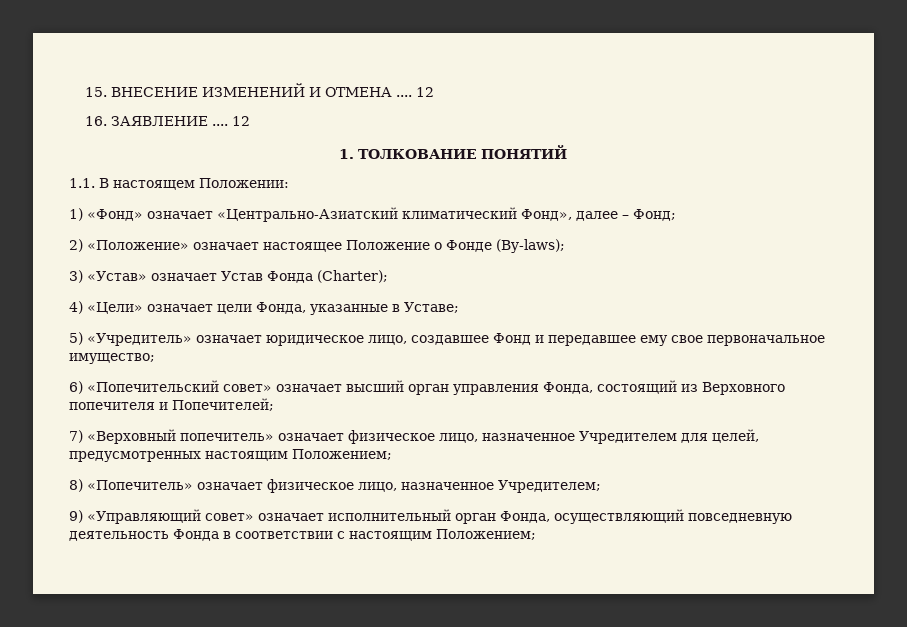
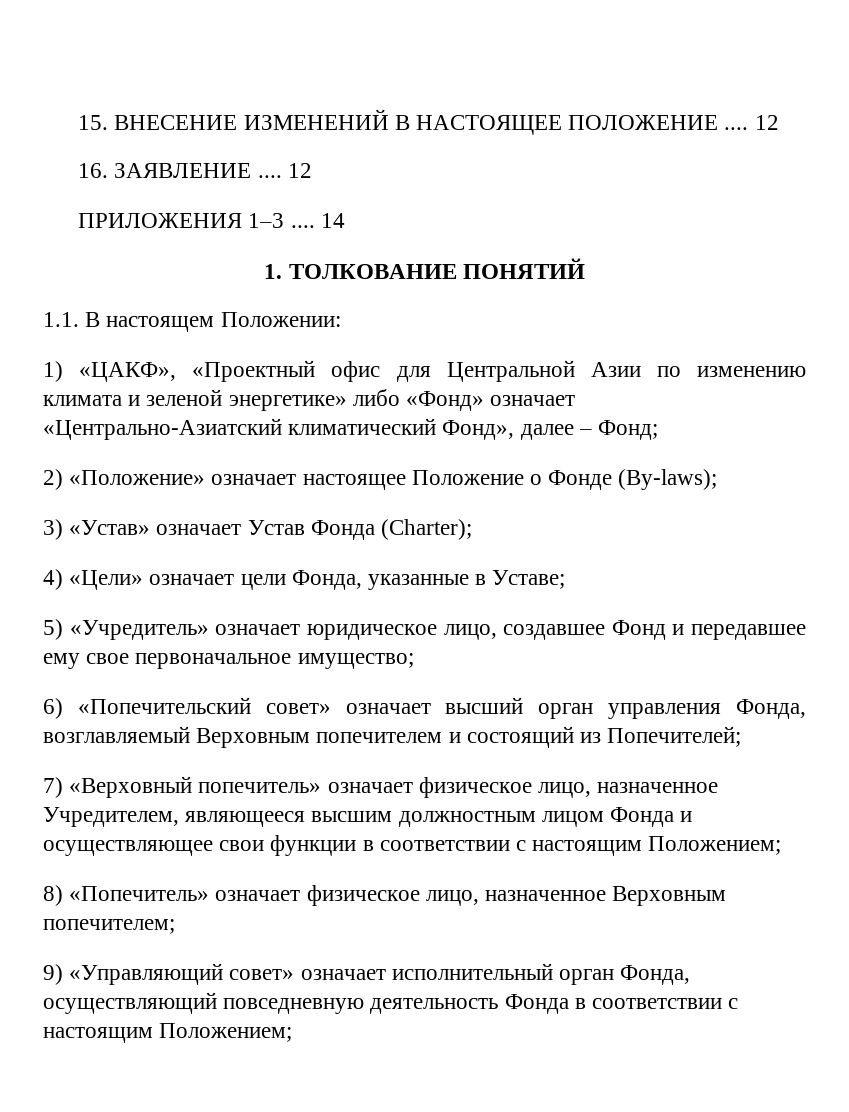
- 15. ВНЕСЕНИЕ ИЗМЕНЕНИЙ И ОТМЕНА ....
+ 15. ВНЕСЕНИЕ ИЗМЕНЕНИЙ В НАСТОЯЩЕЕ ПОЛОЖЕНИЕ ....
+ ПРИЛОЖЕНИЯ 1–3 .... 14
- 1) «Фонд» означает «Центрально-Азиатский климатический Фонд», далее – Фонд;
+ 1) «ЦАКФ», «Проектный офис для Центральной Азии по изменению климата и зеленой энергетике» либо «Фонд» означает «Центрально-Азиатский климатический Фонд», далее – Фонд;
- 6) «Попечительский совет» означает высший орган управления Фонда, состоящий из Верховного попечителя и Попечителей;
+ 6) «Попечительский совет» означает высший орган управления Фонда, возглавляемый Верховным попечителем и состоящий из Попечителей;
- 7) «Верховный попечитель» означает физическое лицо, назначенное Учредителем для целей, предусмотренных настоящим Положением;
+ 7) «Верховный попечитель» означает физическое лицо, назначенное Учредителем, являющееся высшим должностным лицом Фонда и осуществляющее свои функции в соответствии с настоящим Положением;
- 8) «Попечитель» означает физическое лицо, назначенное Учредителем;
+ 8) «Попечитель» означает физическое лицо, назначенное Верховным попечителем;

